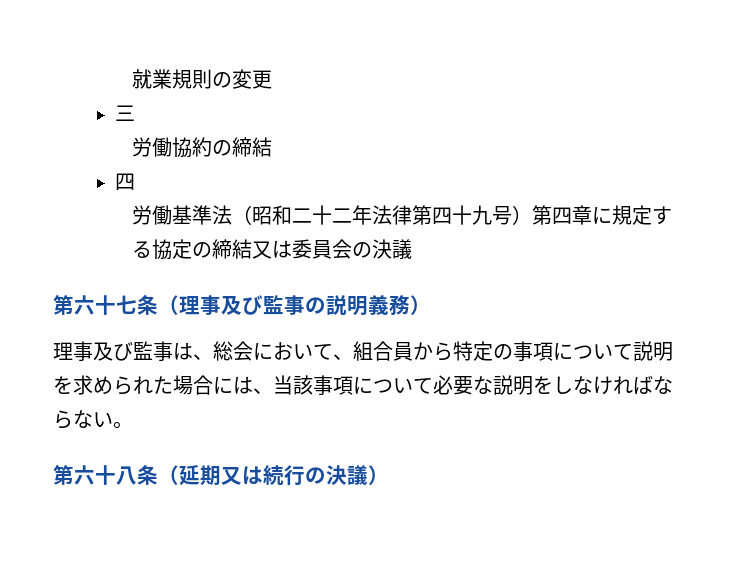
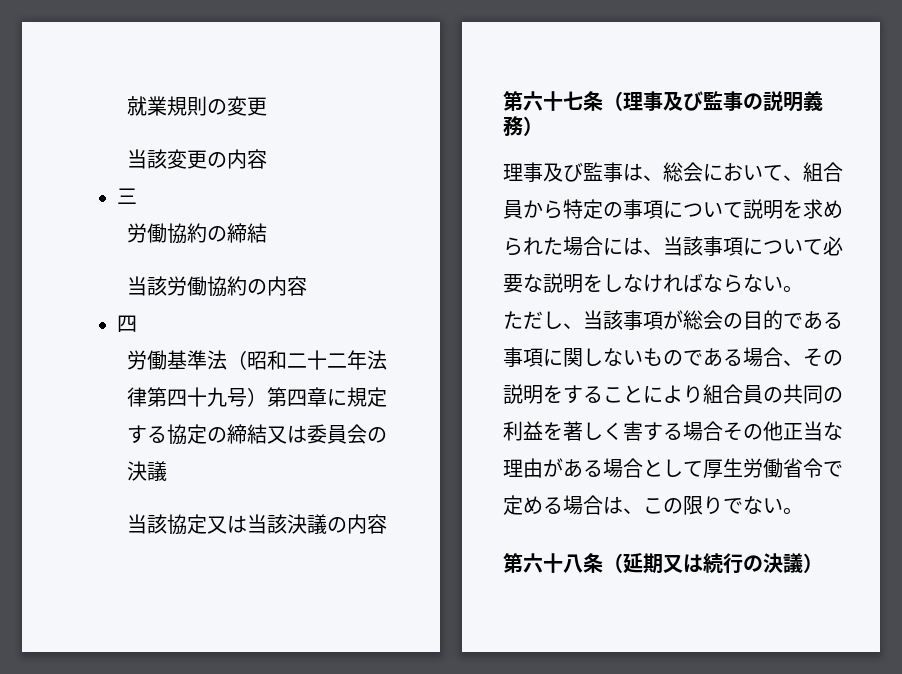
+ 当該変更の内容
+ 当該労働協約の内容
+ 当該協定又は当該決議の内容
+ ただし、当該事項が総会の目的である事項に関しないものである場合、その説明をすることにより組合員の共同の利益を著しく害する場合その他正当な理由がある場合として厚生労働省令で定める場合は、この限りでない。

